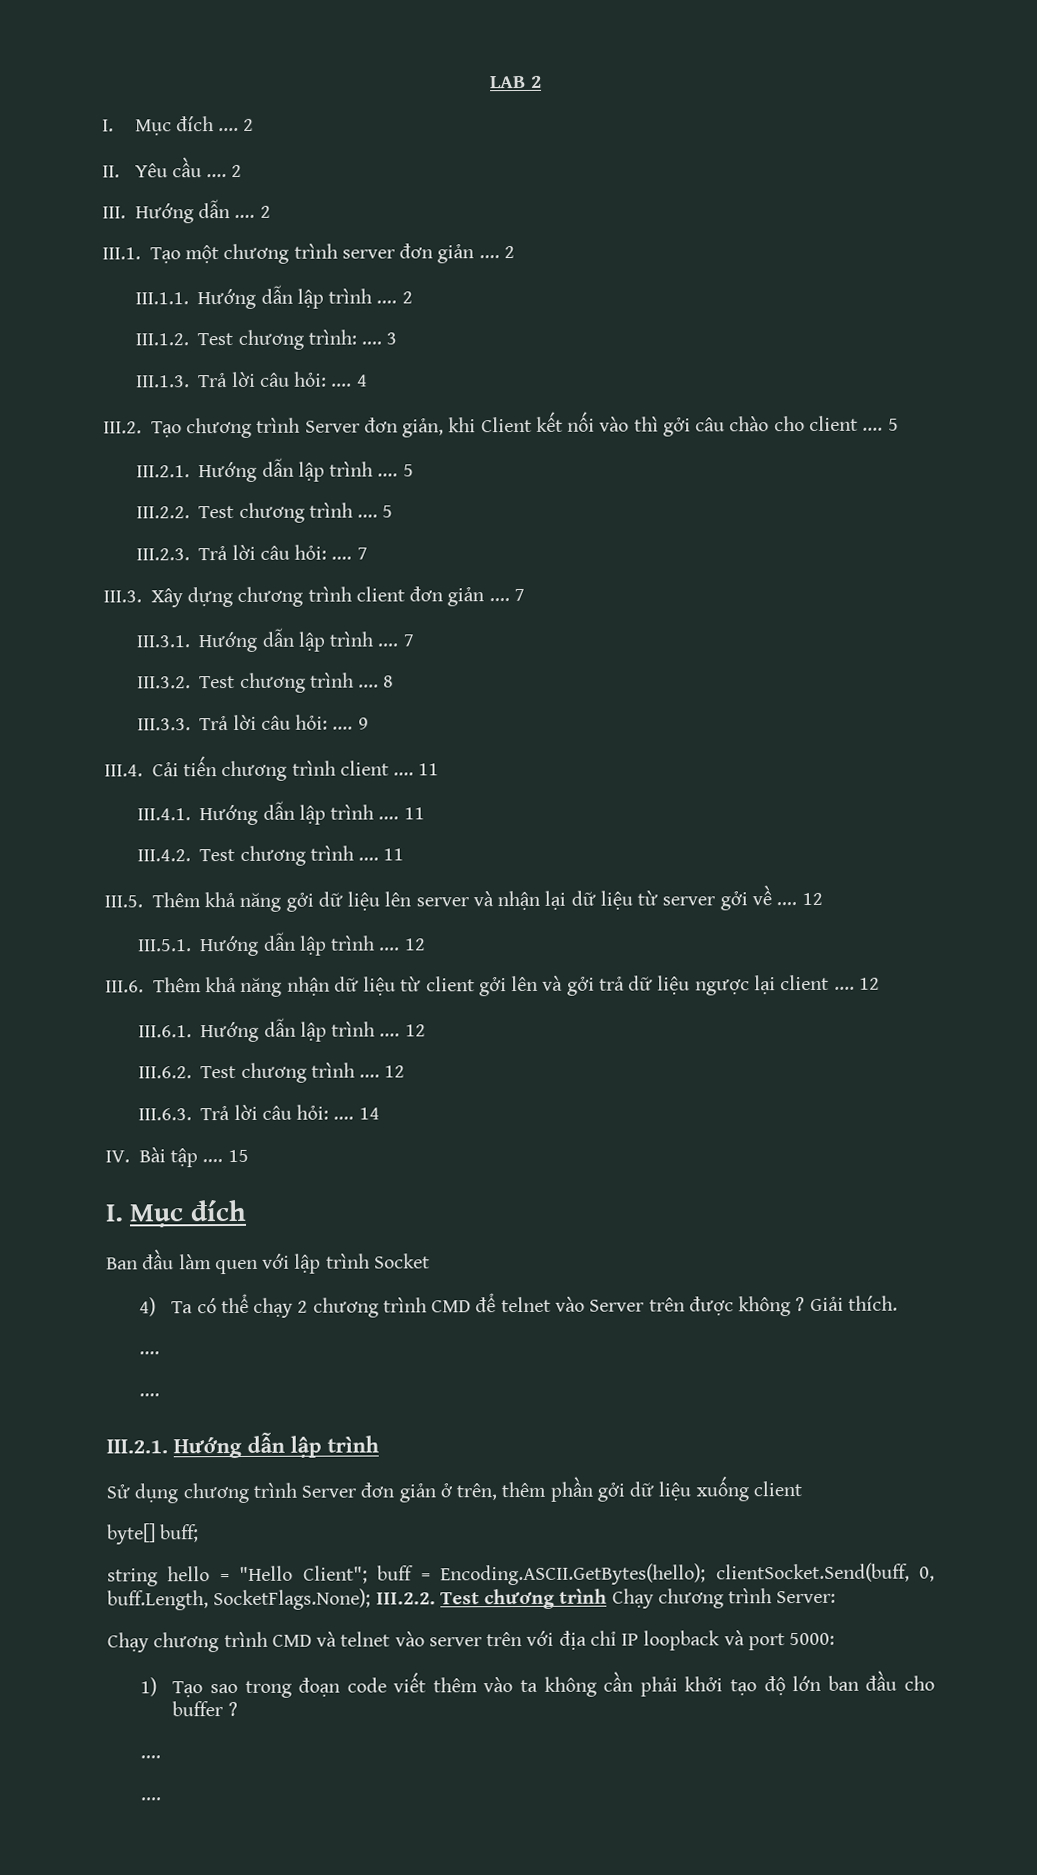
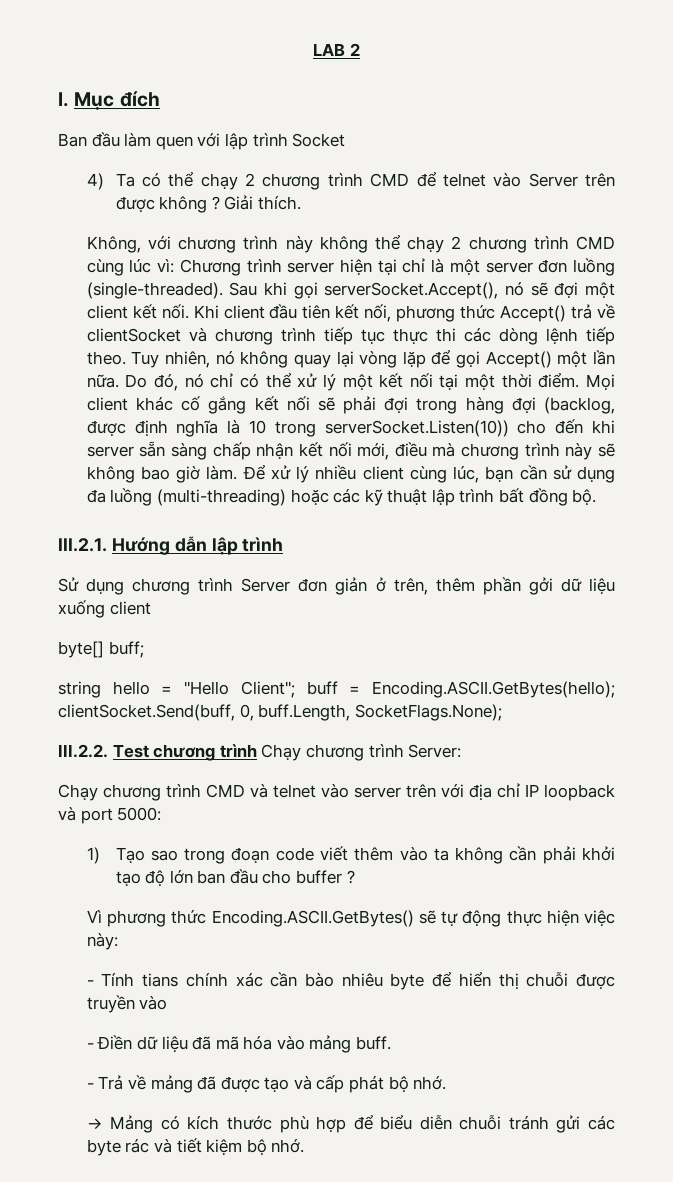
- I. Mục đích .... 2
- II. Yêu cầu .... 2
- III. Hướng dẫn .... 2
- III.1. Tạo một chương trình server đơn giản .... 2
- III.1.1. Hướng dẫn lập trình .... 2
- III.1.2. Test chương trình: .... 3
- III.1.3. Trả lời câu hỏi: .... 4
- III.2. Tạo chương trình Server đơn giản, khi Client kết nối vào thì gởi câu chào cho client .... 5
- III.2.1. Hướng dẫn lập trình .... 5
- III.2.2. Test chương trình .... 5
- III.2.3. Trả lời câu hỏi: .... 7
- III.3. Xây dựng chương trình client đơn giản .... 7
- III.3.1. Hướng dẫn lập trình .... 7
- III.3.2. Test chương trình .... 8
- III.3.3. Trả lời câu hỏi: .... 9
- III.4. Cải tiến chương trình client .... 11
- III.4.1. Hướng dẫn lập trình .... 11
- III.4.2. Test chương trình .... 11
- III.5. Thêm khả năng gởi dữ liệu lên server và nhận lại dữ liệu từ server gởi về .... 12
- III.5.1. Hướng dẫn lập trình .... 12
- III.6. Thêm khả năng nhận dữ liệu từ client gởi lên và gởi trả dữ liệu ngược lại client .... 12
- III.6.1. Hướng dẫn lập trình .... 12
- III.6.2. Test chương trình .... 12
- III.6.3. Trả lời câu hỏi: .... 14
- IV. Bài tập .... 15
  Giải thích.
- ....
- ....
+ Không, với chương trình này không thể chạy 2 chương trình CMD cùng lúc vì: Chương trình server hiện tại chỉ là một server đơn luồng (single-threaded). Sau khi gọi serverSocket.Accept(), nó sẽ đợi một client kết nối. Khi client đầu tiên kết nối, phương thức Accept() trả về clientSocket và chương trình tiếp tục thực thi các dòng lệnh tiếp theo. Tuy nhiên, nó không quay lại vòng lặp để gọi Accept() một lần nữa. Do đó, nó chỉ có thể xử lý một kết nối tại một thời điểm. Mọi client khác cố gắng kết nối sẽ phải đợi trong hàng đợi (backlog, được định nghĩa là 10 trong serverSocket.Listen(10)) cho đến khi server sẵn sàng chấp nhận kết nối mới, điều mà chương trình này sẽ không bao giờ làm. Để xử lý nhiều client cùng lúc, bạn cần sử dụng đa luồng (multi-threading) hoặc các kỹ thuật lập trình bất đồng bộ.
- string hello = "Hello Client"; buff = Encoding.ASCII.GetBytes(hello); clientSocket.Send(buff, 0, buff.Length, SocketFlags.None); III.2.2. Test chương trình Chạy chương trình Server:
+ string hello = "Hello Client"; buff = Encoding.ASCII.GetBytes(hello); clientSocket.Send(buff, 0, buff.Length, SocketFlags.None);
+ III.2.2. Test chương trình Chạy chương trình Server:
  1) Tạo sao trong đoạn code viết thêm vào ta không cần phải khởi tạo độ lớn ban đầu cho buffer ?
- ....
- ....
+ Vì phương thức Encoding.ASCII.GetBytes() sẽ tự động thực hiện việc này:
+ - Tính tians chính xác cần bào nhiêu byte để hiển thị chuỗi được truyền vào
+ - Điền dữ liệu đã mã hóa vào mảng buff.
+ - Trả về mảng đã được tạo và cấp phát bộ nhớ.
+ → Mảng có kích thước phù hợp để biểu diễn chuỗi tránh gửi các byte rác và tiết kiệm bộ nhớ.

